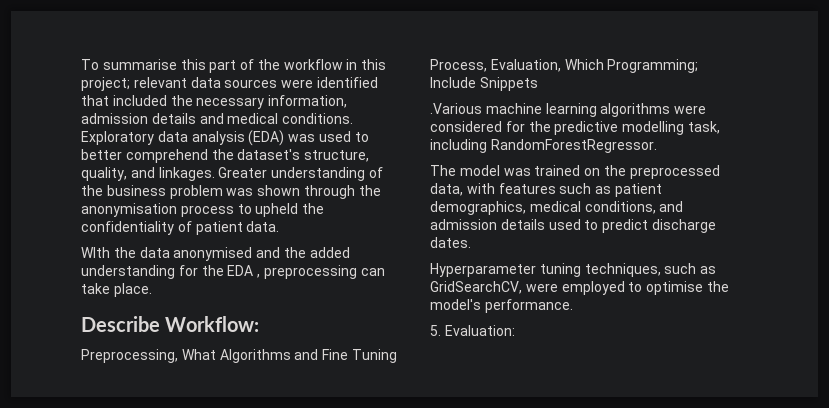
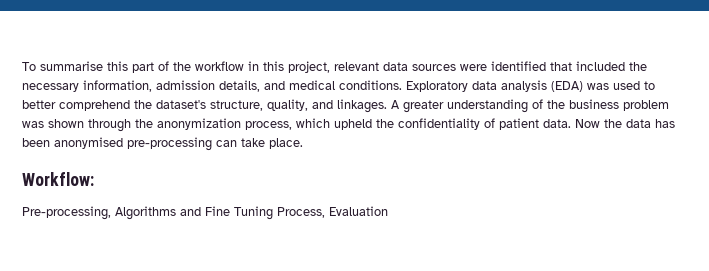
- To summarise this part of the workflow in this project; relevant data sources were identified that included the necessary information, admission details and medical conditions.
+ To summarise this part of the workflow in this project, relevant data sources were identified that included the necessary information, admission details, and medical conditions.
- Greater understanding of the business problem was shown through the anonymisation process to upheld the confidentiality of patient data.
- WIth the data anonymised and the added understanding for the EDA , preprocessing can take place.
+ A greater understanding of the business problem was shown through the anonymization process, which upheld the confidentiality of patient data. Now the data has been anonymised pre-processing can take place.
- Describe Workflow:
+ Workflow:
- Preprocessing, What Algorithms and Fine Tuning Process, Evaluation, Which Programming; Include Snippets
- .Various machine learning algorithms were considered for the predictive modelling task, including RandomForestRegressor.
- The model was trained on the preprocessed data, with features such as patient demographics, medical conditions, and admission details used to predict discharge dates.
- Hyperparameter tuning techniques, such as GridSearchCV, were employed to optimise the model's performance.
- 5. Evaluation:
+ Pre-processing, Algorithms and Fine Tuning Process, Evaluation

